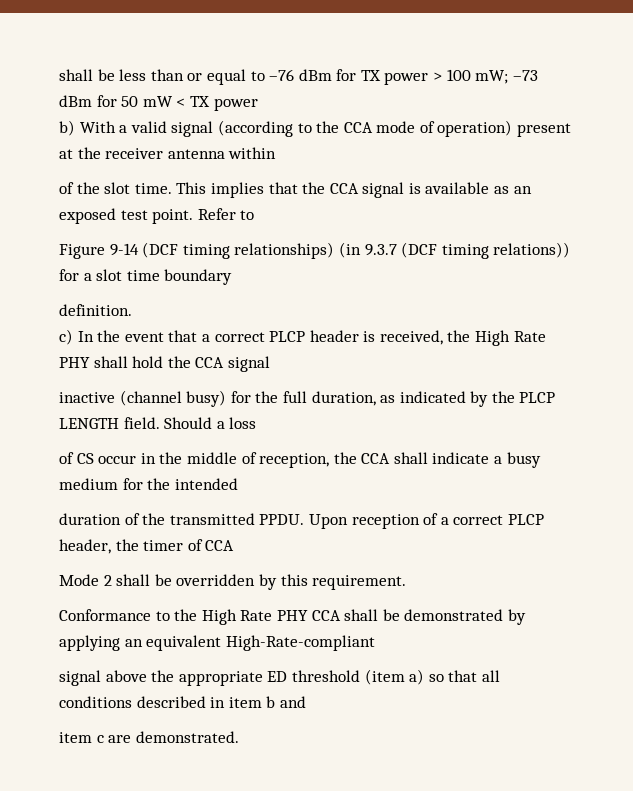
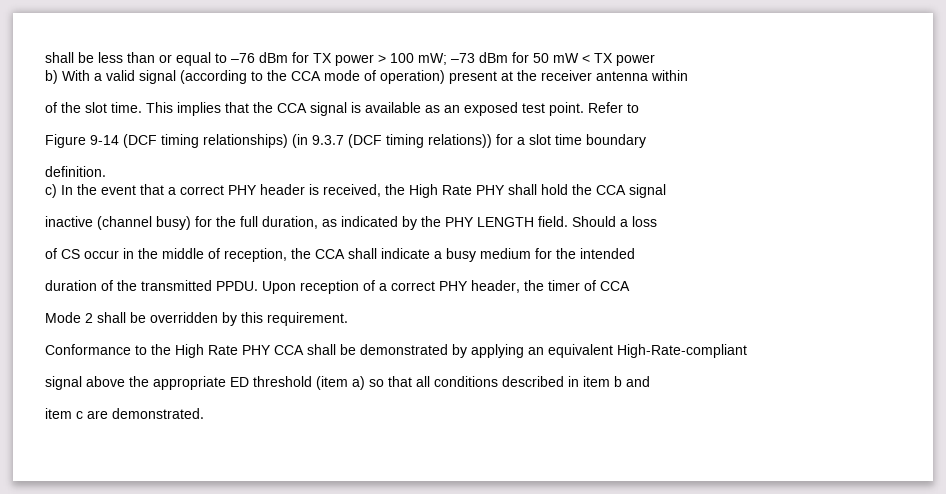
- c) In the event that a correct PLCP header is received, the High Rate PHY shall hold the CCA signal
+ c) In the event that a correct PHY header is received, the High Rate PHY shall hold the CCA signal
- inactive (channel busy) for the full duration, as indicated by the PLCP LENGTH field.
+ inactive (channel busy) for the full duration, as indicated by the PHY LENGTH field.
- Upon reception of a correct PLCP header, the timer of CCA
+ Upon reception of a correct PHY header, the timer of CCA

